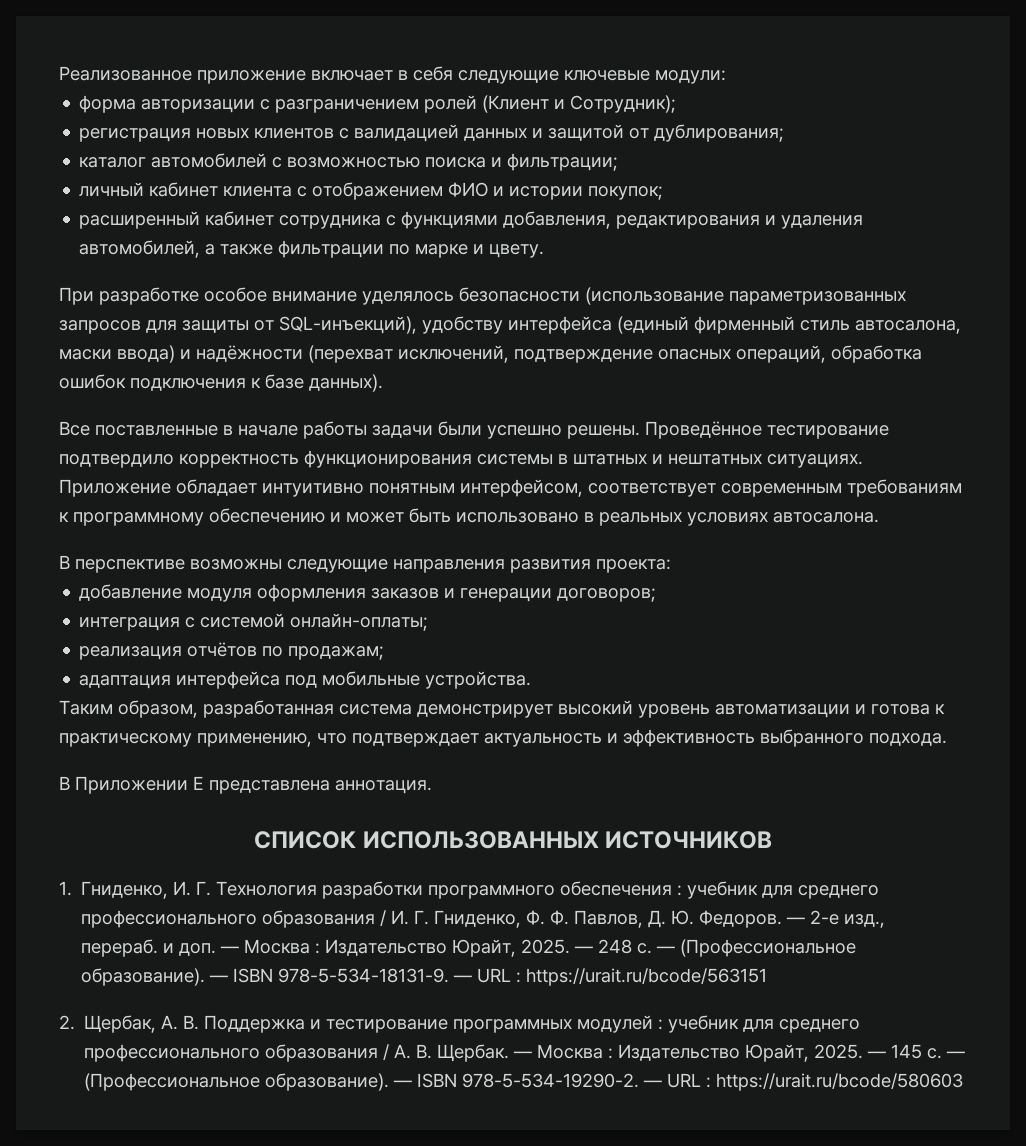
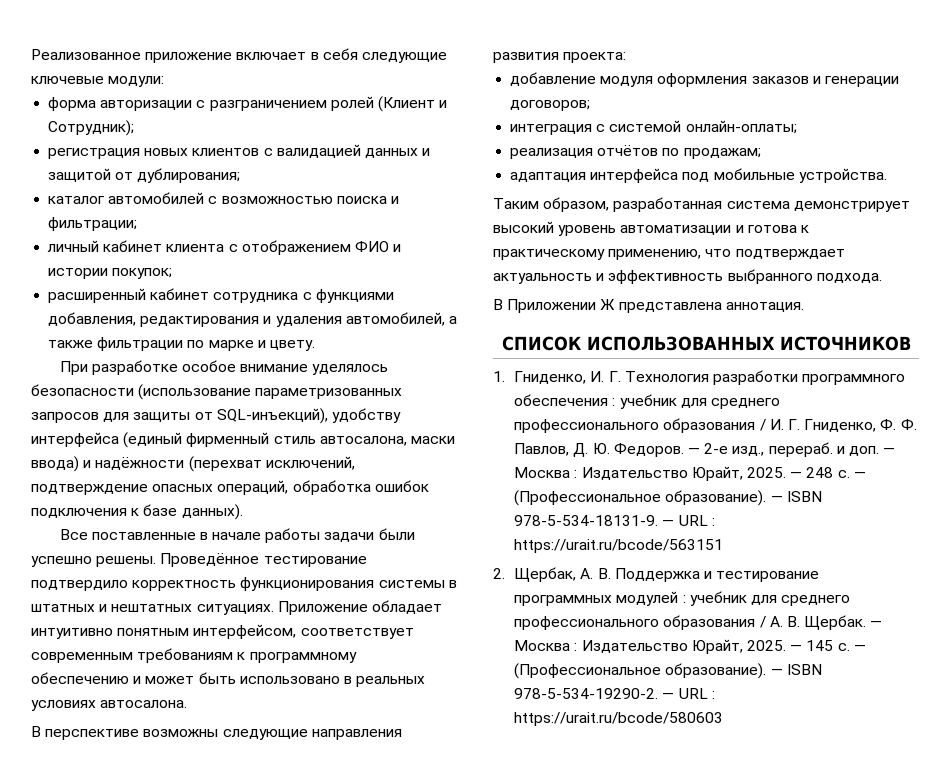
- В Приложении Е представлена аннотация.
+ В Приложении Ж представлена аннотация.

